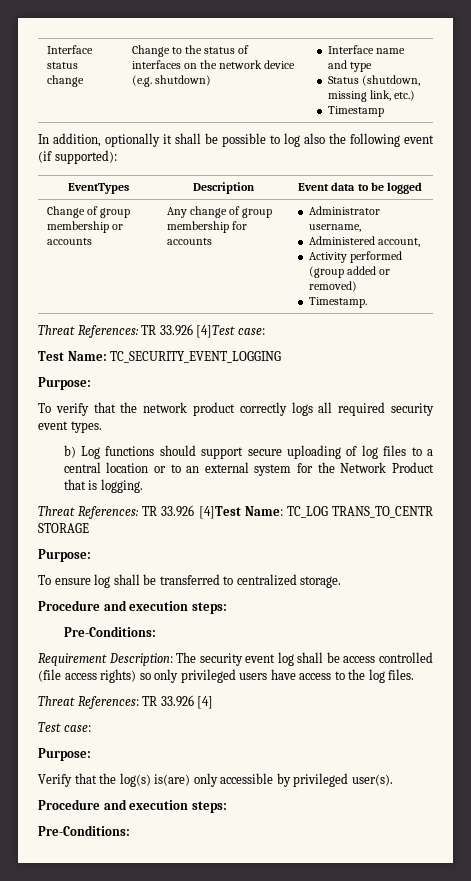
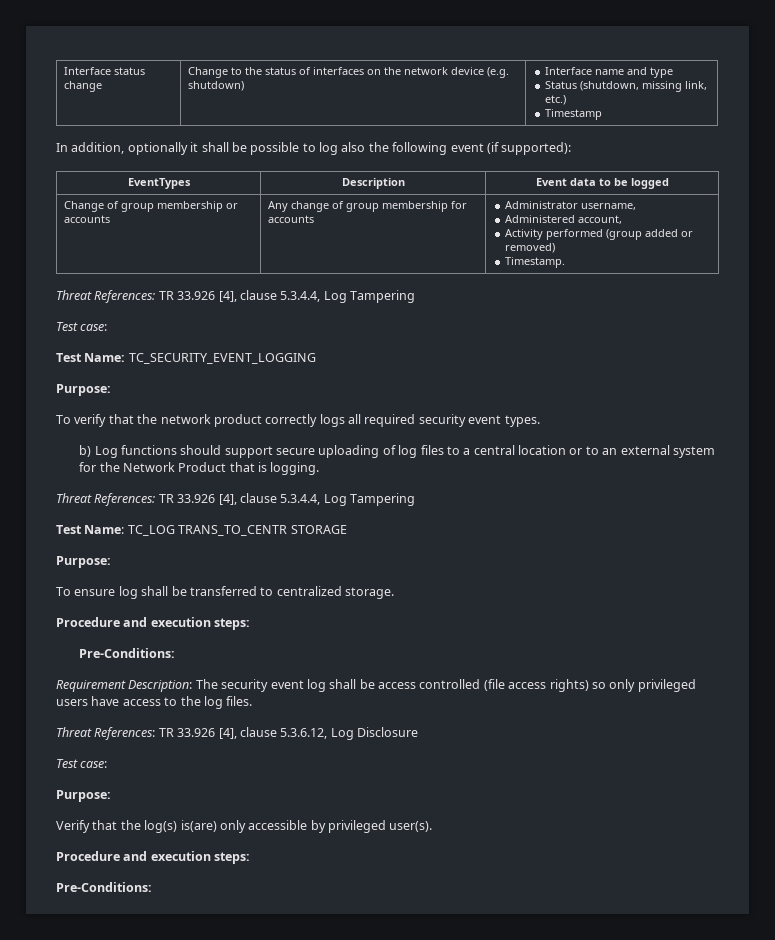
  Change of group membership or accounts | Any change of group membership for accounts | Administrator username,
  Administered account,
  Activity performed (group added or removed)
  Timestamp.
- Threat References: TR 33.926 [4]Test case:
+ Threat References: TR 33.926 [4], clause 5.3.4.4, Log Tampering
+ Test case:
  b) Log functions should support secure uploading of log files to a central location or to an external system for the Network Product that is logging.
- Threat References: TR 33.926 [4]Test Name: TC_LOG TRANS_TO_CENTR STORAGE
+ Threat References: TR 33.926 [4], clause 5.3.4.4, Log Tampering
+ Test Name: TC_LOG TRANS_TO_CENTR STORAGE
- Threat References: TR 33.926 [4]
+ Threat References: TR 33.926 [4], clause 5.3.6.12, Log Disclosure

